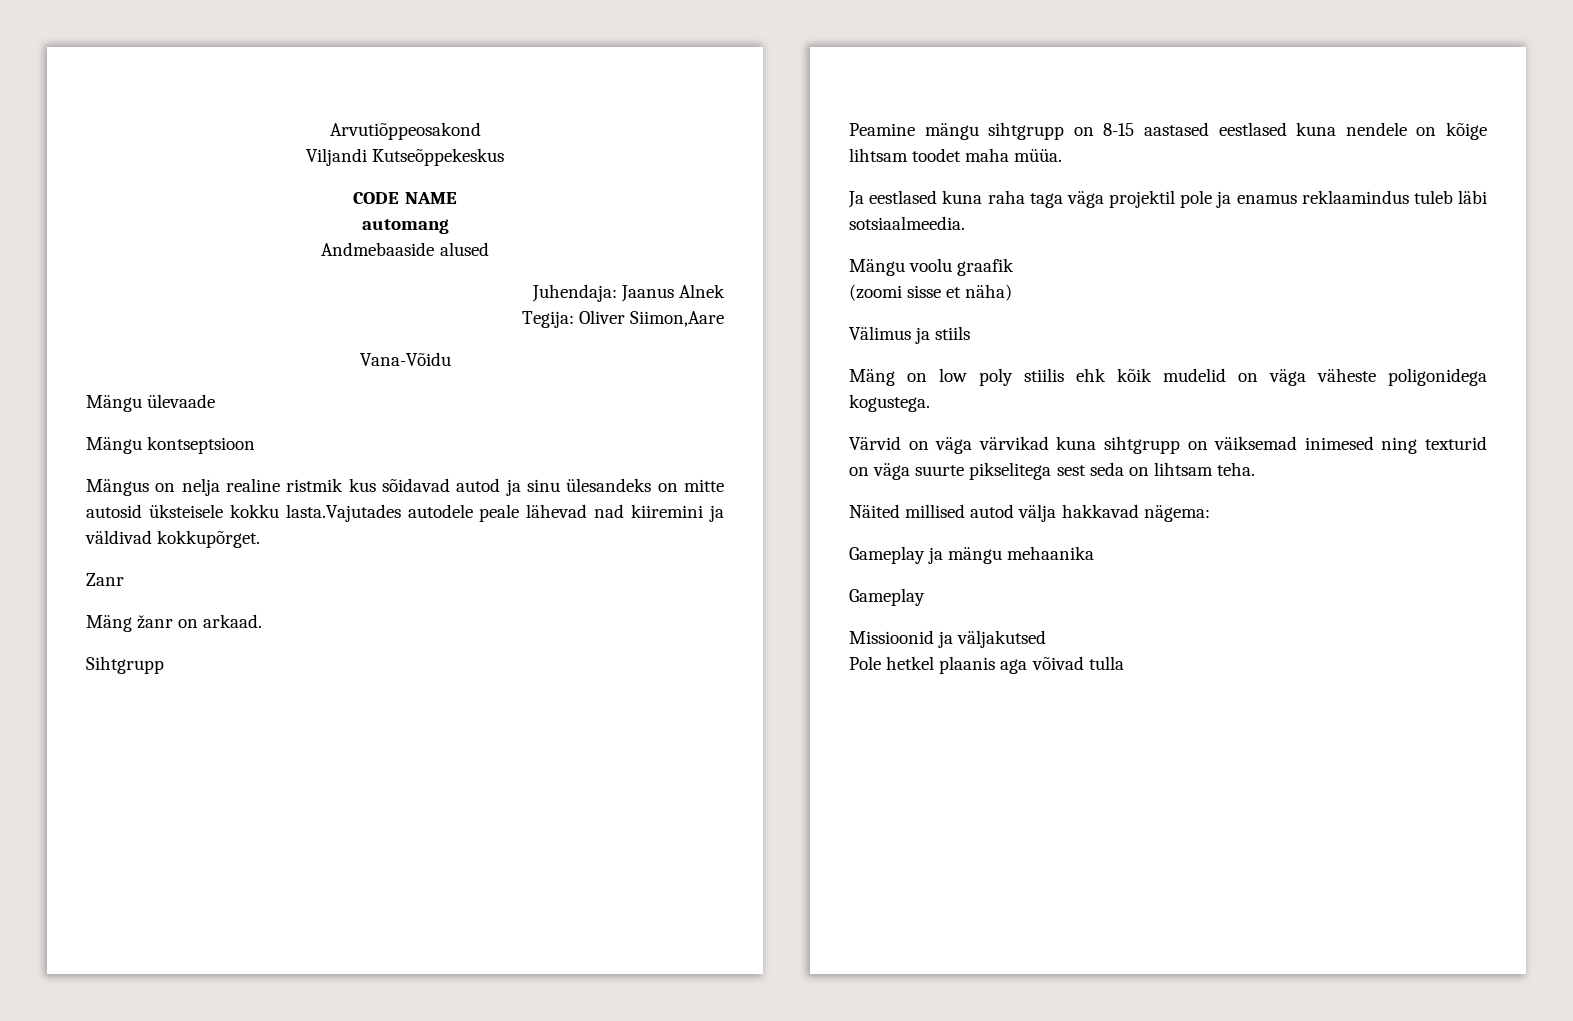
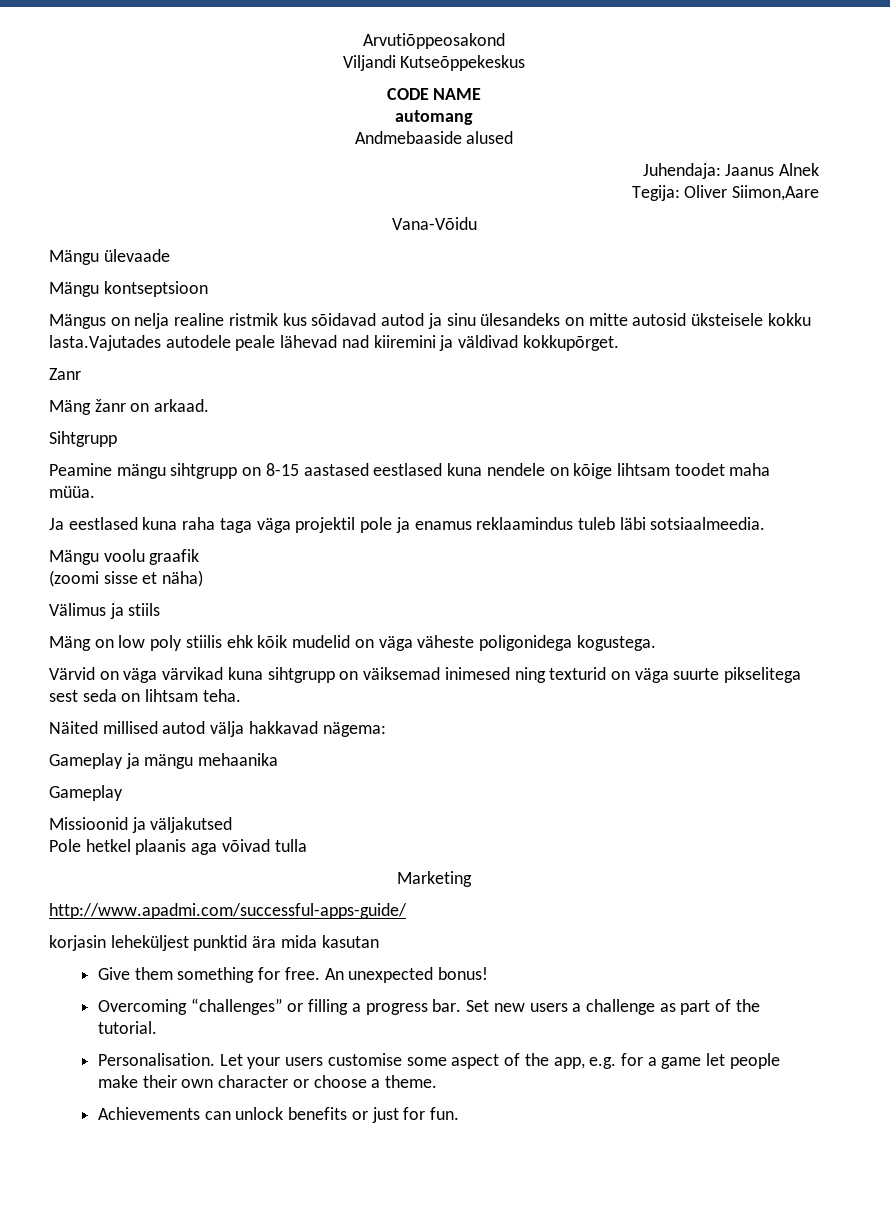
+ Marketing
+ http://www.apadmi.com/successful-apps-guide/
+ korjasin leheküljest punktid ära mida kasutan
+ Give them something for free. An unexpected bonus!
+ Overcoming “challenges” or filling a progress bar. Set new users a challenge as part of the tutorial.
+ Personalisation. Let your users customise some aspect of the app, e.g. for a game let people make their own character or choose a theme.
+ Achievements can unlock benefits or just for fun.

